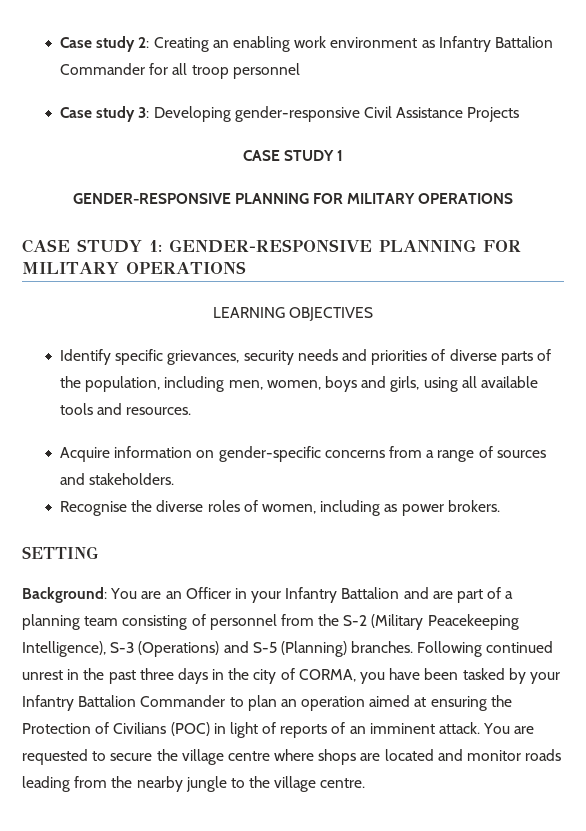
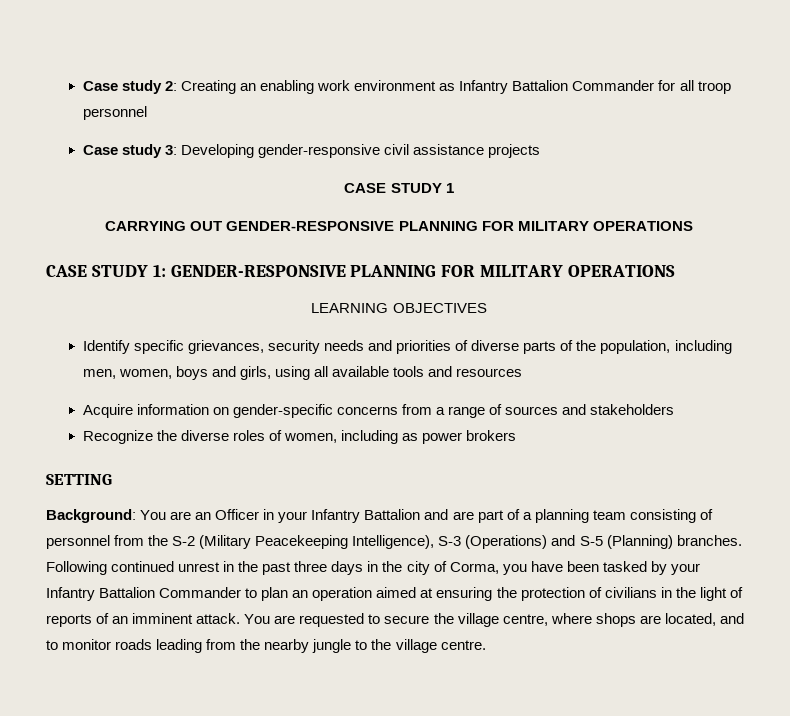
- Case study 3: Developing gender-responsive Civil Assistance Projects
+ Case study 3: Developing gender-responsive civil assistance projects
  CASE STUDY 1
- GENDER-RESPONSIVE PLANNING FOR MILITARY OPERATIONS
+ CARRYING OUT GENDER-RESPONSIVE PLANNING FOR MILITARY OPERATIONS
- Identify specific grievances, security needs and priorities of diverse parts of the population, including men, women, boys and girls, using all available tools and resources.
+ Identify specific grievances, security needs and priorities of diverse parts of the population, including men, women, boys and girls, using all available tools and resources
- Acquire information on gender-specific concerns from a range of sources and stakeholders.
- Recognise the diverse roles of women, including as power brokers.
+ Acquire information on gender-specific concerns from a range of sources and stakeholders
+ Recognize the diverse roles of women, including as power brokers
- Following continued unrest in the past three days in the city of CORMA, you have been tasked by your Infantry Battalion Commander to plan an operation aimed at ensuring the Protection of Civilians (POC) in light of reports of an imminent attack.
+ Following continued unrest in the past three days in the city of Corma, you have been tasked by your Infantry Battalion Commander to plan an operation aimed at ensuring the protection of civilians in the light of reports of an imminent attack.
- You are requested to secure the village centre where shops are located and monitor roads leading from the nearby jungle to the village centre.
+ You are requested to secure the village centre, where shops are located, and to monitor roads leading from the nearby jungle to the village centre.

